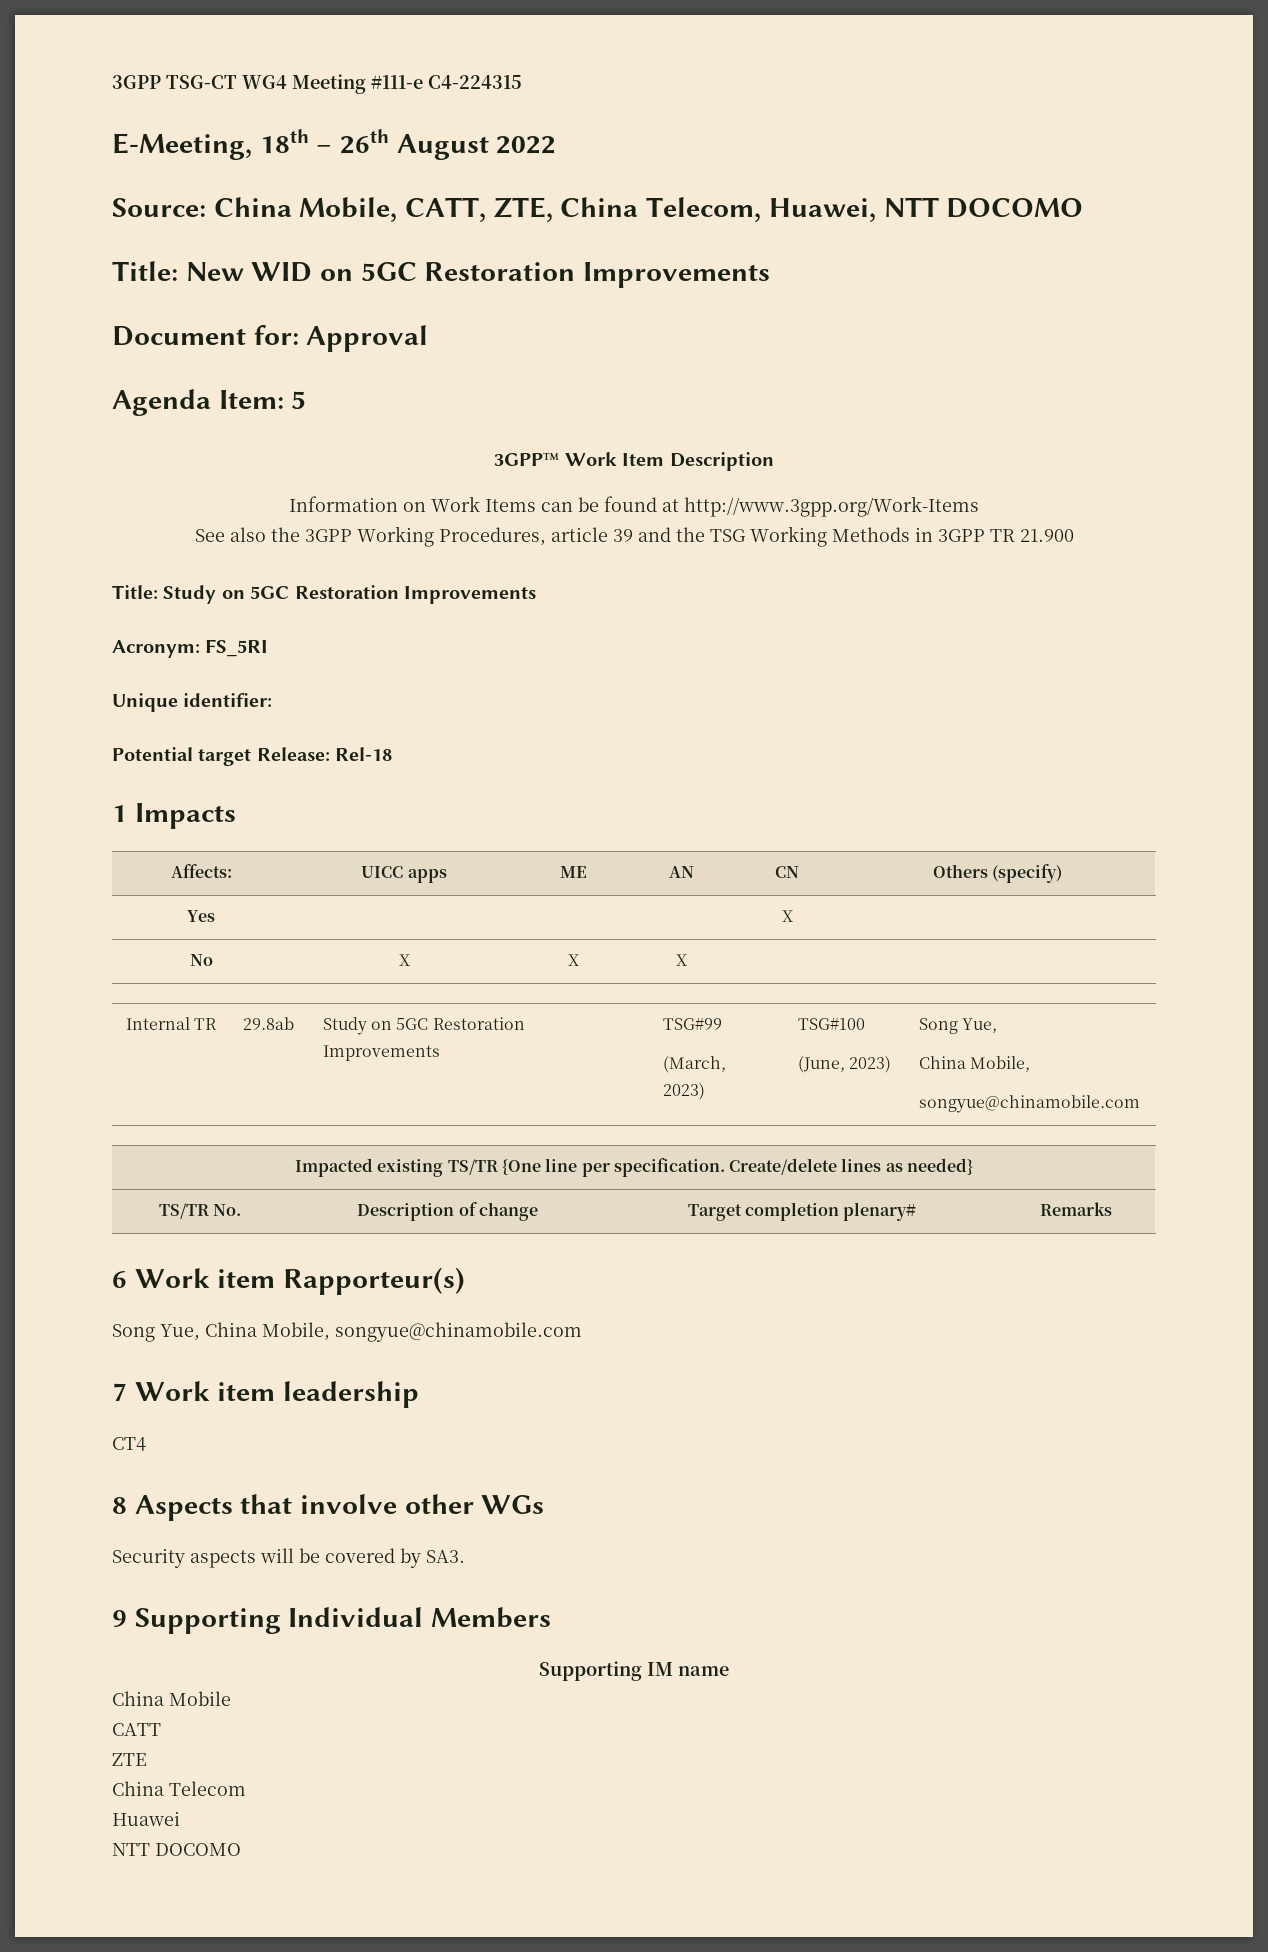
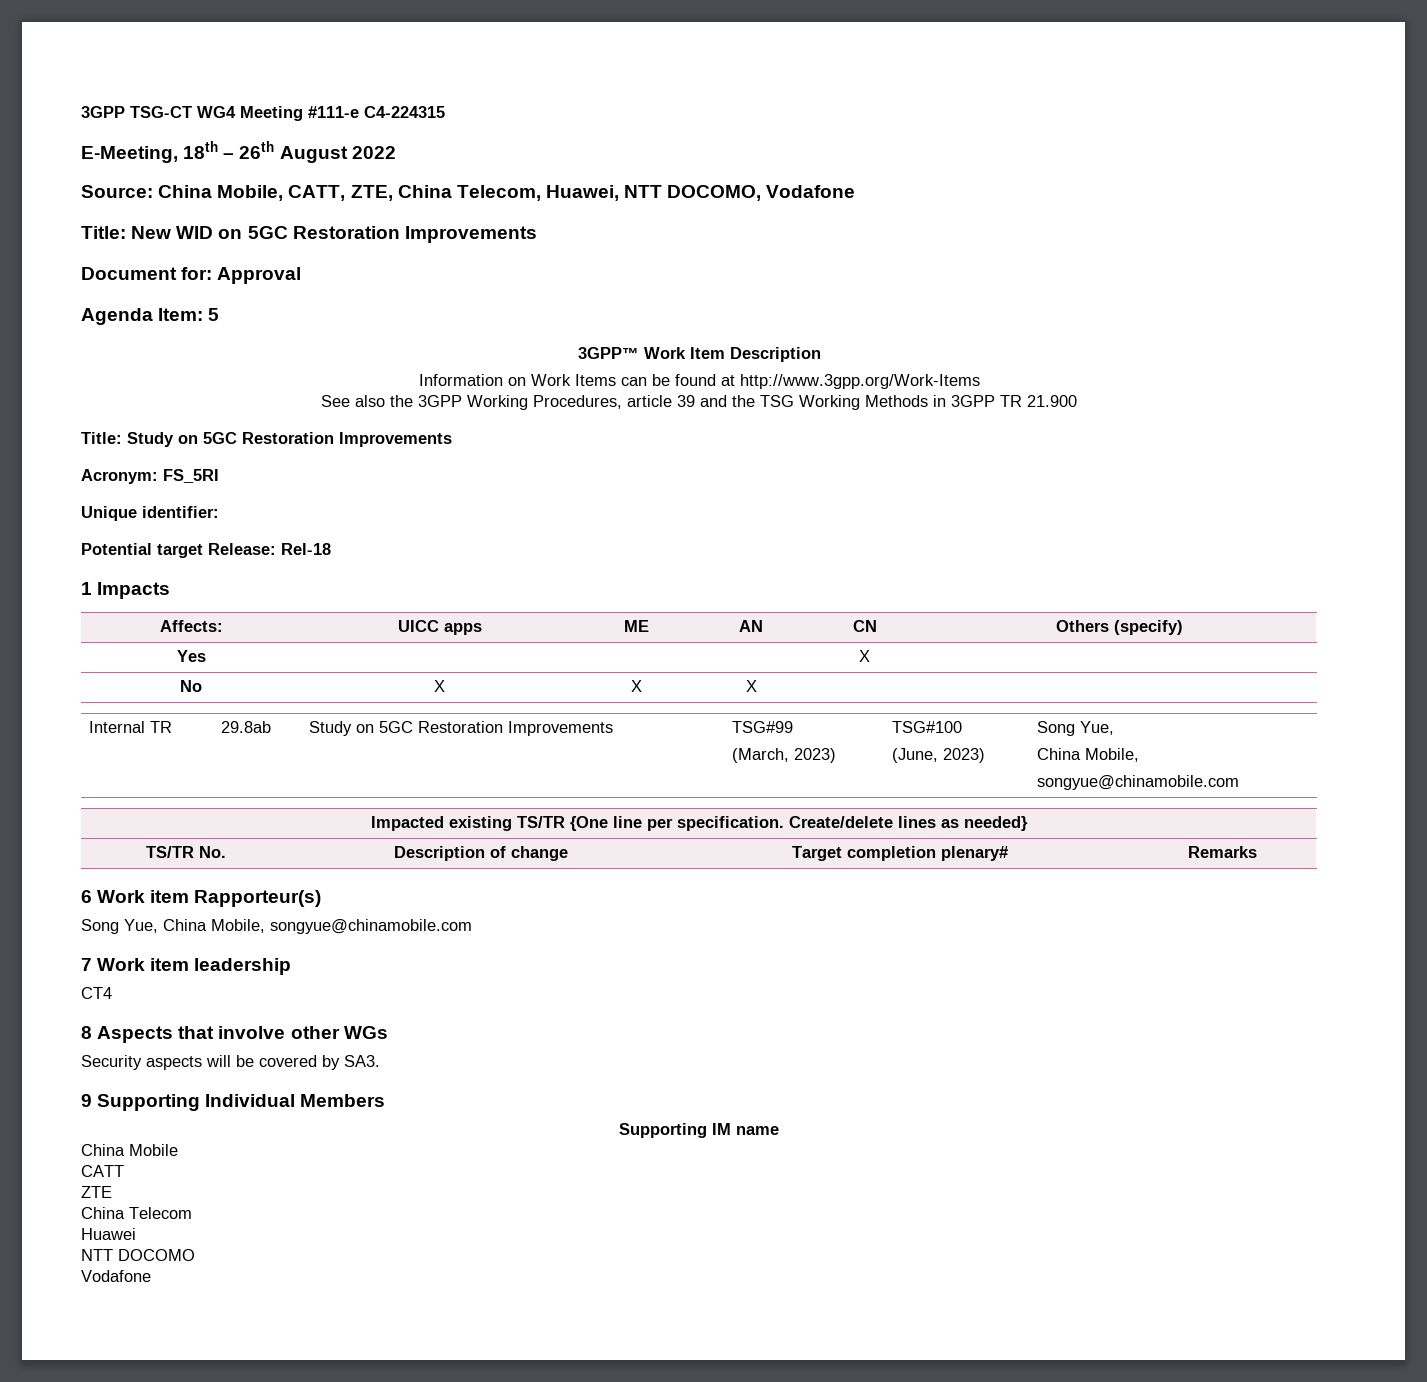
- Source: China Mobile, CATT, ZTE, China Telecom, Huawei, NTT DOCOMO
+ Source: China Mobile, CATT, ZTE, China Telecom, Huawei, NTT DOCOMO, Vodafone
  Huawei
  NTT DOCOMO
+ Vodafone

